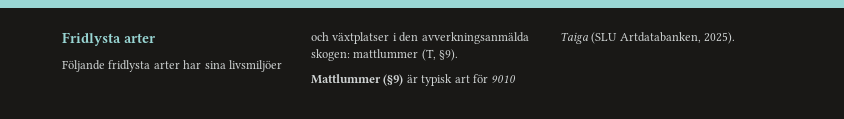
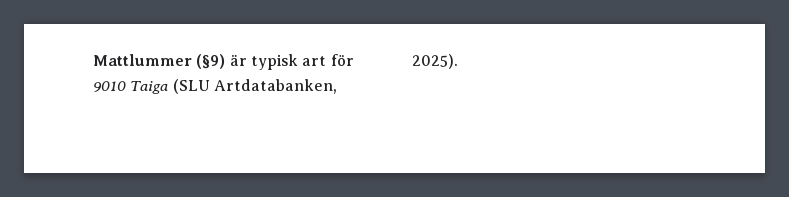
- Fridlysta arter
- Följande fridlysta arter har sina livsmiljöer och växtplatser i den avverkningsanmälda skogen: mattlummer (T, §9).

